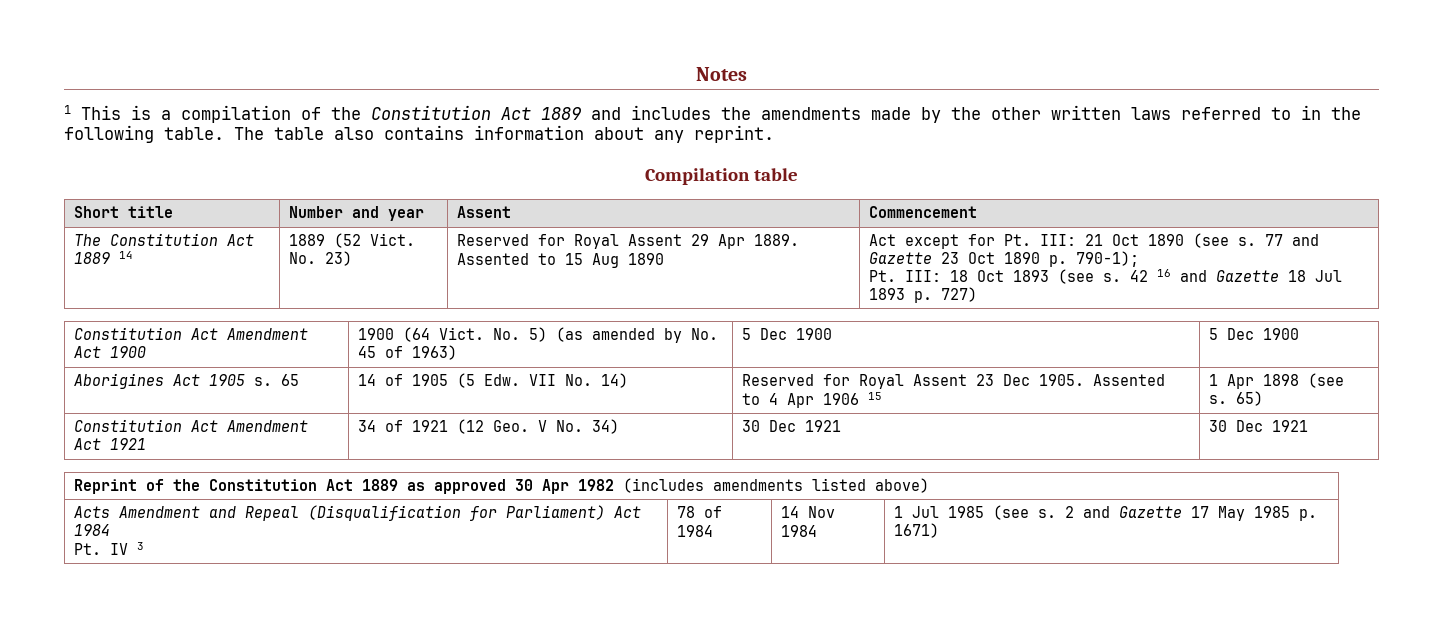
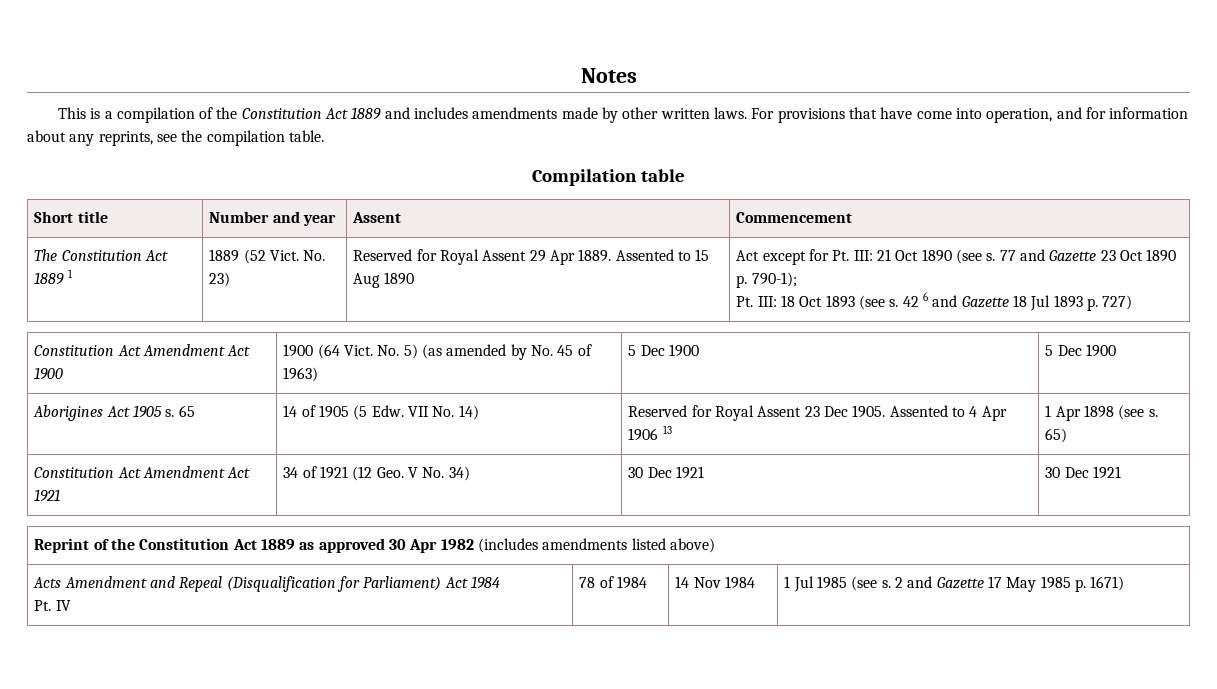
- 1 This is a compilation of the Constitution Act 1889 and includes the amendments made by the other written laws referred to in the following table. The table also contains information about any reprint.
+ This is a compilation of the Constitution Act 1889 and includes amendments made by other written laws. For provisions that have come into operation, and for information about any reprints, see the compilation table.
- The Constitution Act 1889 14
+ The Constitution Act 1889 1
- 42 16 and Gazette 18 Jul 1893 p. 727)
+ 42 6 and Gazette 18 Jul 1893 p. 727)
- Aborigines Act 1905 s. 65 | 14 of 1905 (5 Edw. VII No. 14) | Reserved for Royal Assent 23 Dec 1905. Assented to 4 Apr 1906 15 | 1 Apr 1898 (see s. 65)
+ Aborigines Act 1905 s. 65 | 14 of 1905 (5 Edw. VII No. 14) | Reserved for Royal Assent 23 Dec 1905. Assented to 4 Apr 1906 13 | 1 Apr 1898 (see s. 65)
  Acts Amendment and Repeal (Disqualification for Parliament) Act 1984
- Pt. IV 3 | 78 of 1984 | 14 Nov 1984 | 1 Jul 1985 (see s. 2 and Gazette 17 May 1985 p. 1671)
+ Pt. IV | 78 of 1984 | 14 Nov 1984 | 1 Jul 1985 (see s. 2 and Gazette 17 May 1985 p. 1671)

